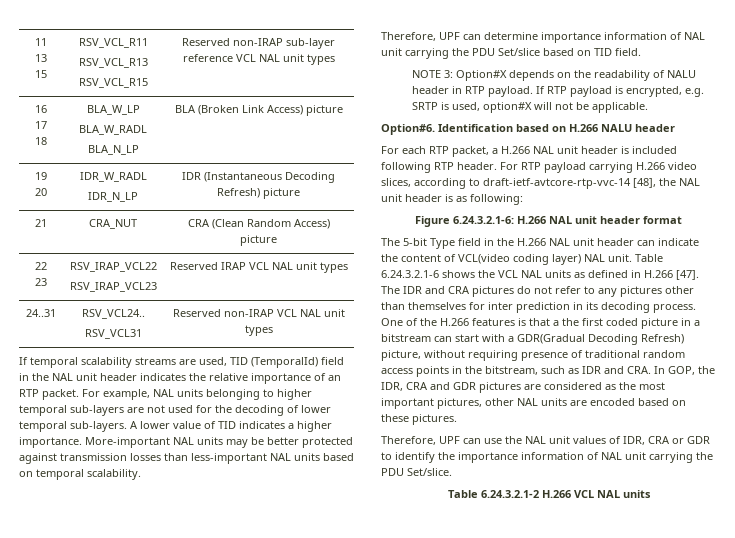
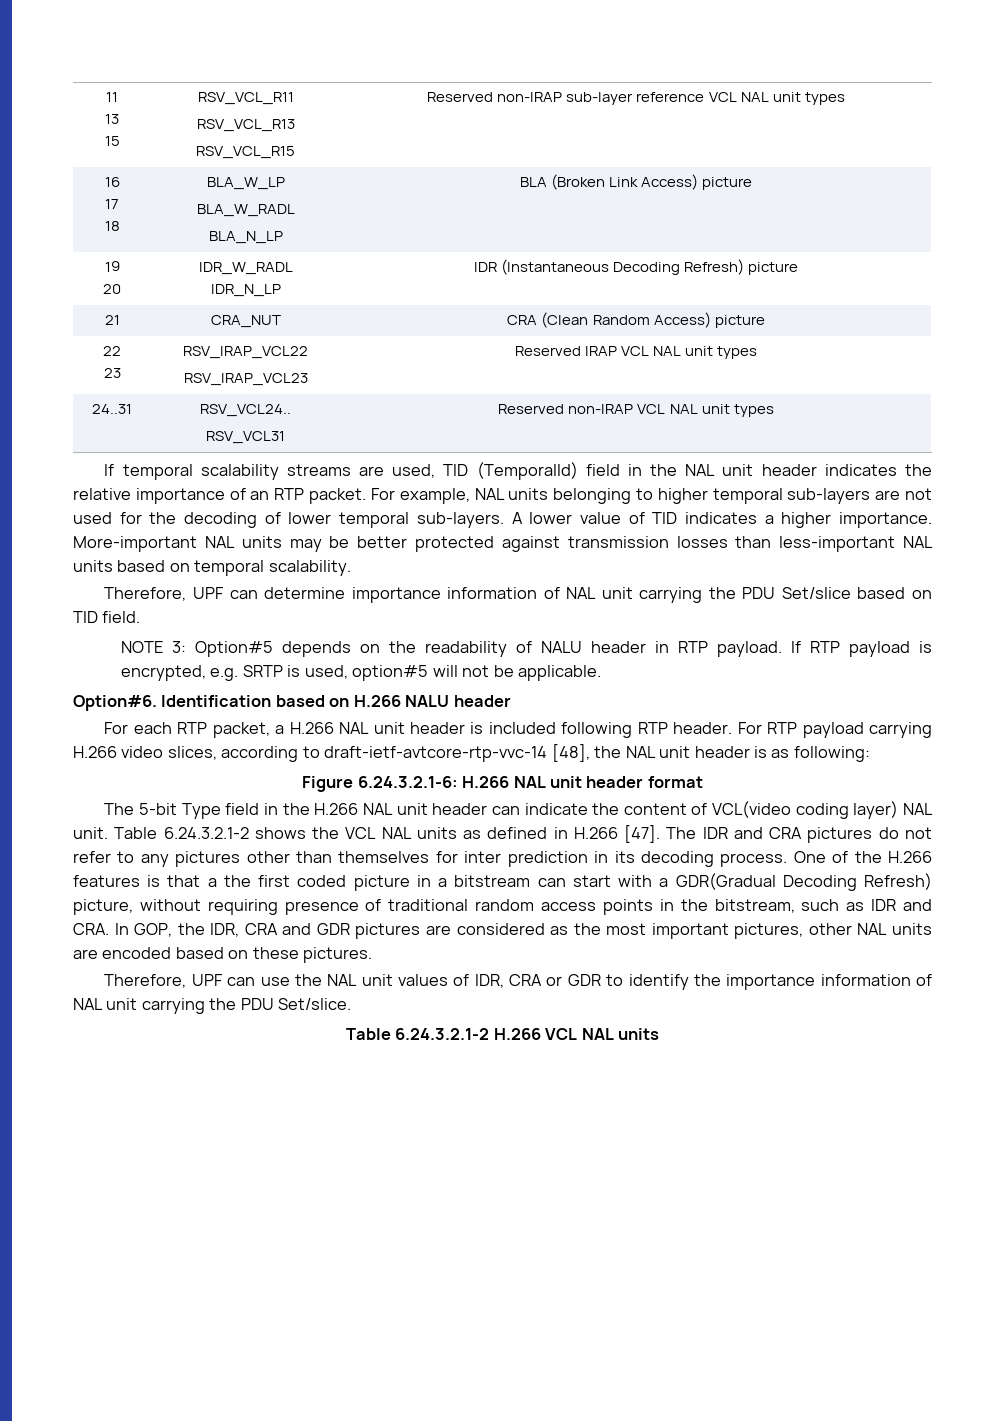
- NOTE 3: Option#X depends on the readability of NALU header in RTP payload.
+ NOTE 3: Option#5 depends on the readability of NALU header in RTP payload.
- If RTP payload is encrypted, e.g. SRTP is used, option#X will not be applicable.
+ If RTP payload is encrypted, e.g. SRTP is used, option#5 will not be applicable.
- Table 6.24.3.2.1-6 shows the VCL NAL units as defined in H.266 [47].
+ Table 6.24.3.2.1-2 shows the VCL NAL units as defined in H.266 [47].

